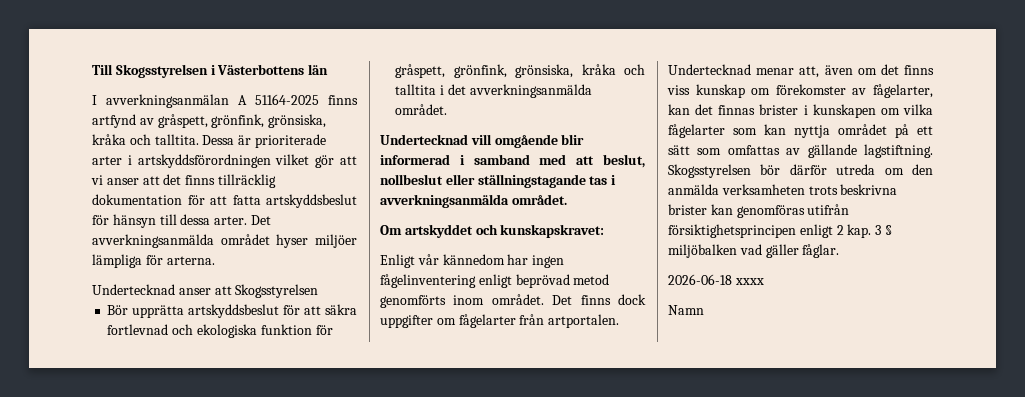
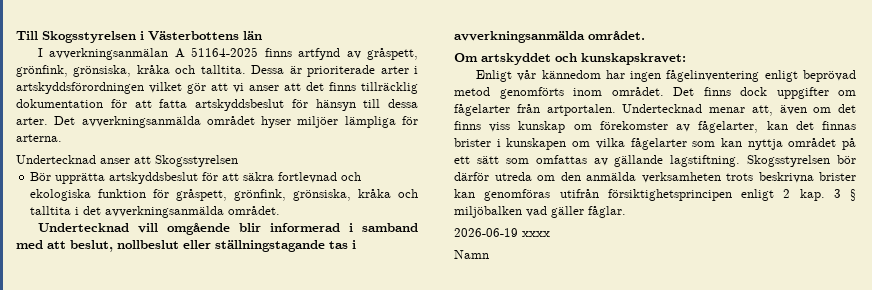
- 2026-06-18 xxxx
+ 2026-06-19 xxxx

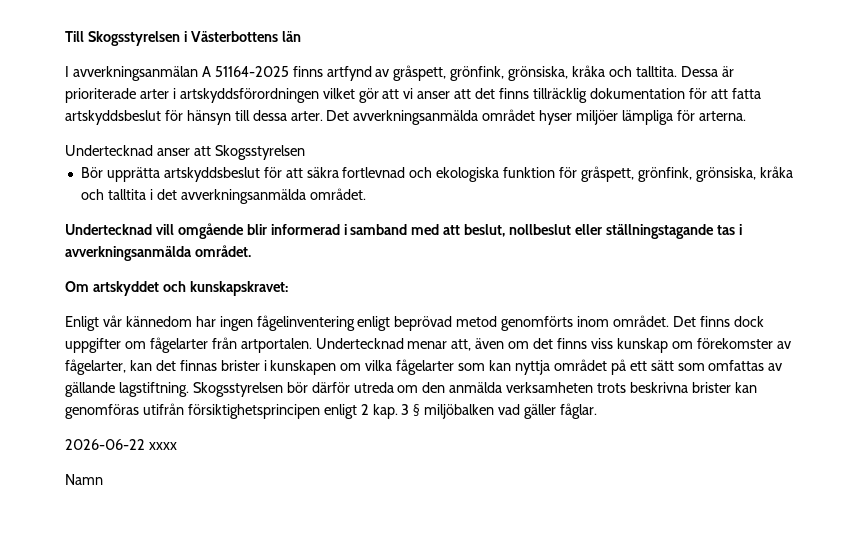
- 2026-06-19 xxxx
+ 2026-06-22 xxxx

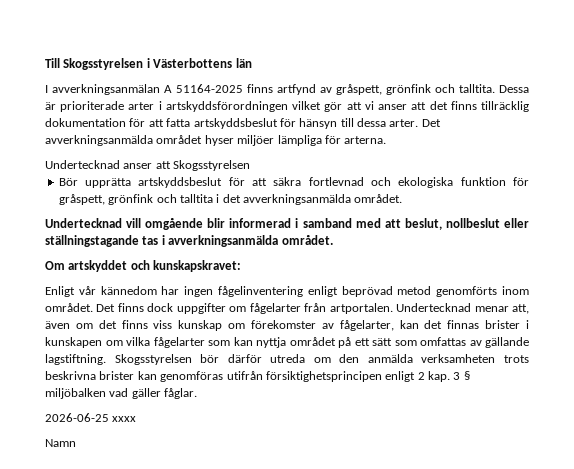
- I avverkningsanmälan A 51164-2025 finns artfynd av gråspett, grönfink, grönsiska, kråka och talltita.
+ I avverkningsanmälan A 51164-2025 finns artfynd av gråspett, grönfink och talltita.
- Bör upprätta artskyddsbeslut för att säkra fortlevnad och ekologiska funktion för gråspett, grönfink, grönsiska, kråka och talltita i det avverkningsanmälda området.
+ Bör upprätta artskyddsbeslut för att säkra fortlevnad och ekologiska funktion för gråspett, grönfink och talltita i det avverkningsanmälda området.
- 2026-06-22 xxxx
+ 2026-06-25 xxxx

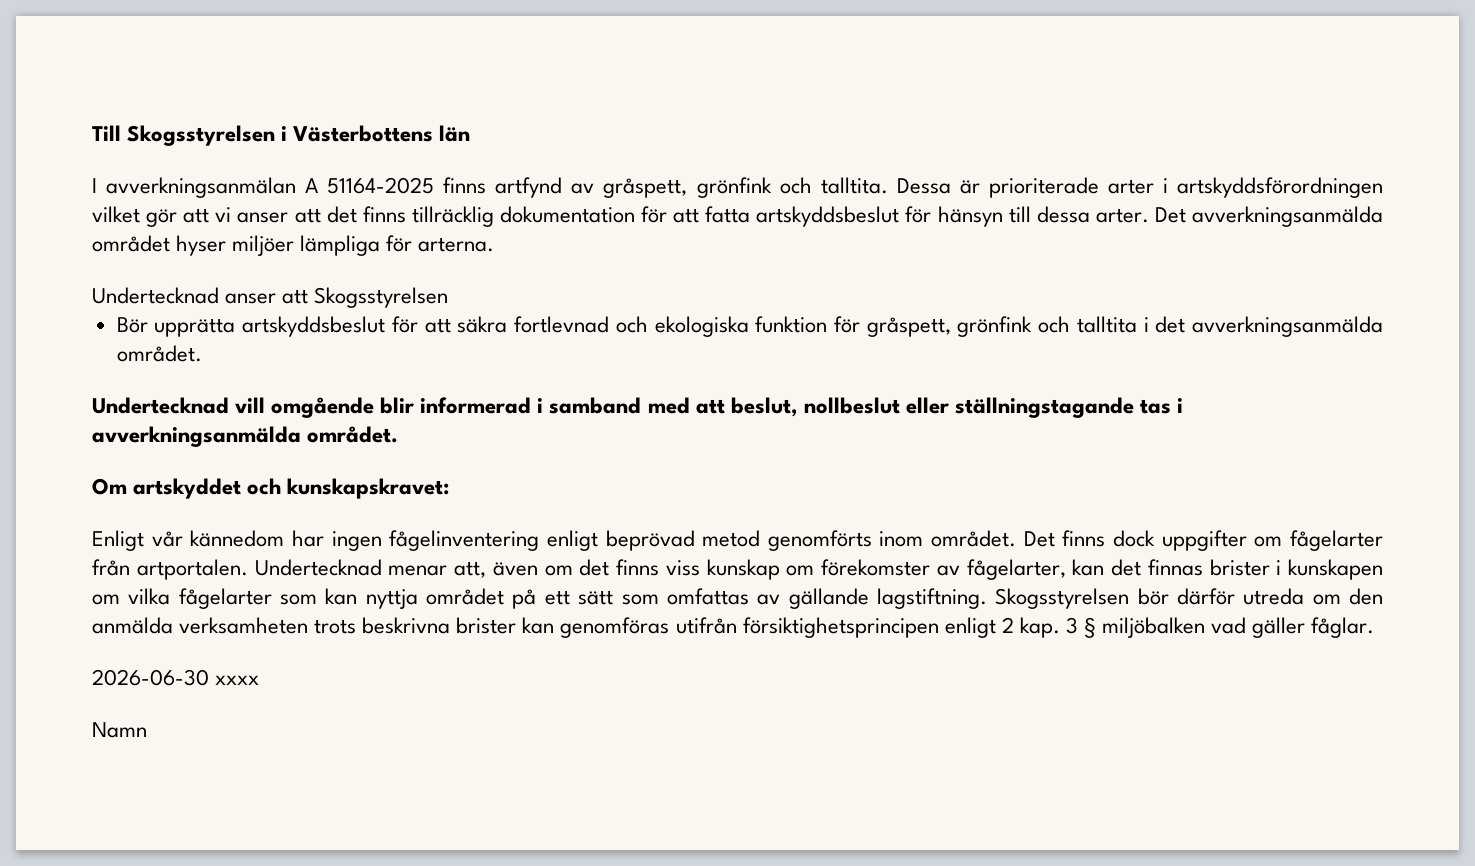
- 2026-06-25 xxxx
+ 2026-06-30 xxxx

